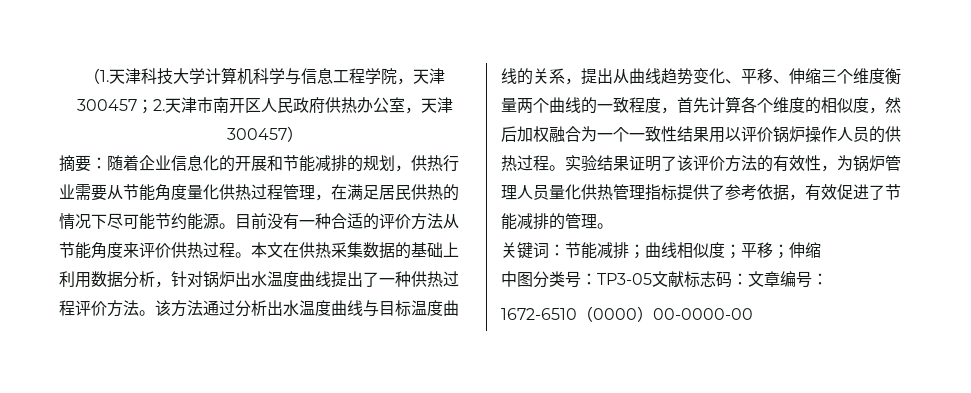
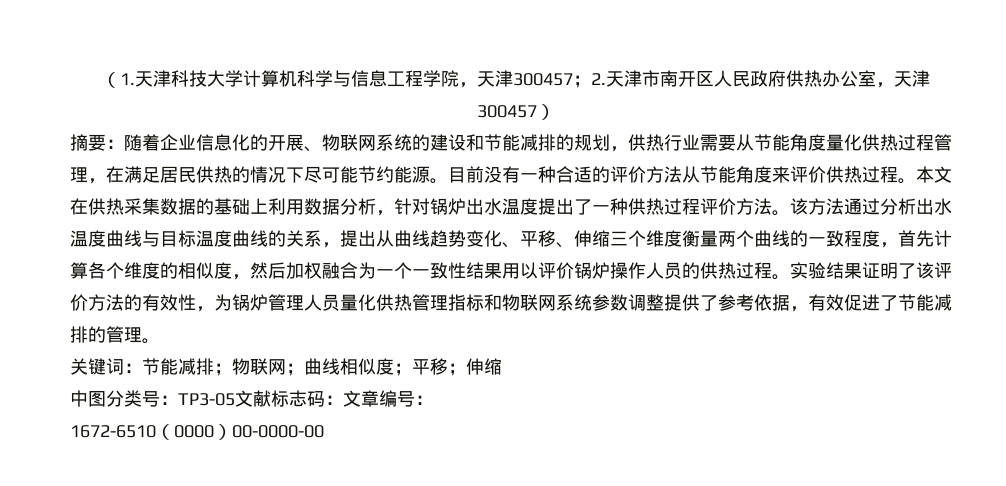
- 摘要：随着企业信息化的开展和节能减排的规划，供热行业需要从节能角度量化供热过程管理，在满足居民供热的情况下尽可能节约能源。
+ 摘要：随着企业信息化的开展、物联网系统的建设和节能减排的规划，供热行业需要从节能角度量化供热过程管理，在满足居民供热的情况下尽可能节约能源。
- 本文在供热采集数据的基础上利用数据分析，针对锅炉出水温度曲线提出了一种供热过程评价方法。
+ 本文在供热采集数据的基础上利用数据分析，针对锅炉出水温度提出了一种供热过程评价方法。
- 实验结果证明了该评价方法的有效性，为锅炉管理人员量化供热管理指标提供了参考依据，有效促进了节能减排的管理。
+ 实验结果证明了该评价方法的有效性，为锅炉管理人员量化供热管理指标和物联网系统参数调整提供了参考依据，有效促进了节能减排的管理。
- 关键词：节能减排；曲线相似度；平移；伸缩
+ 关键词：节能减排；物联网；曲线相似度；平移；伸缩

